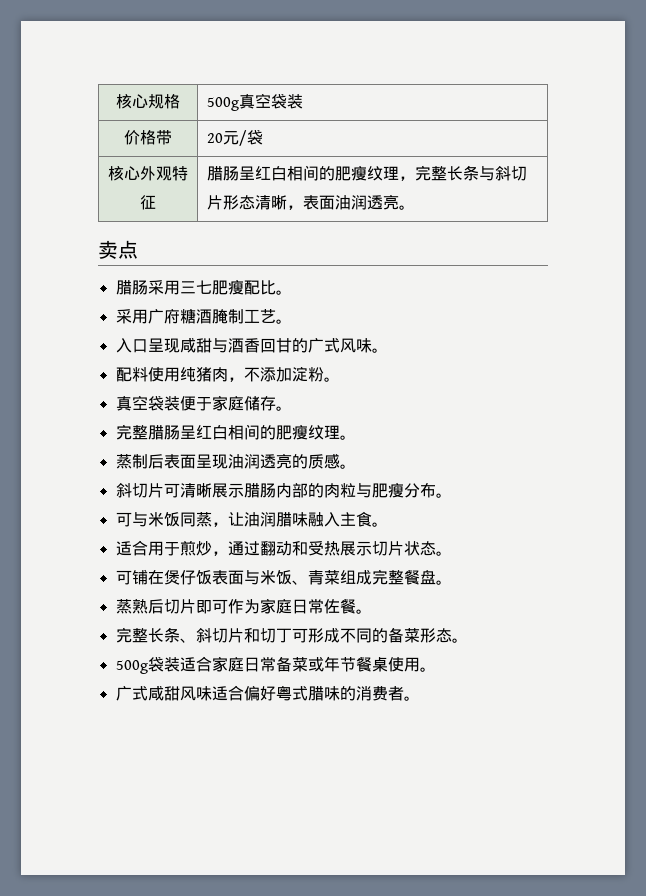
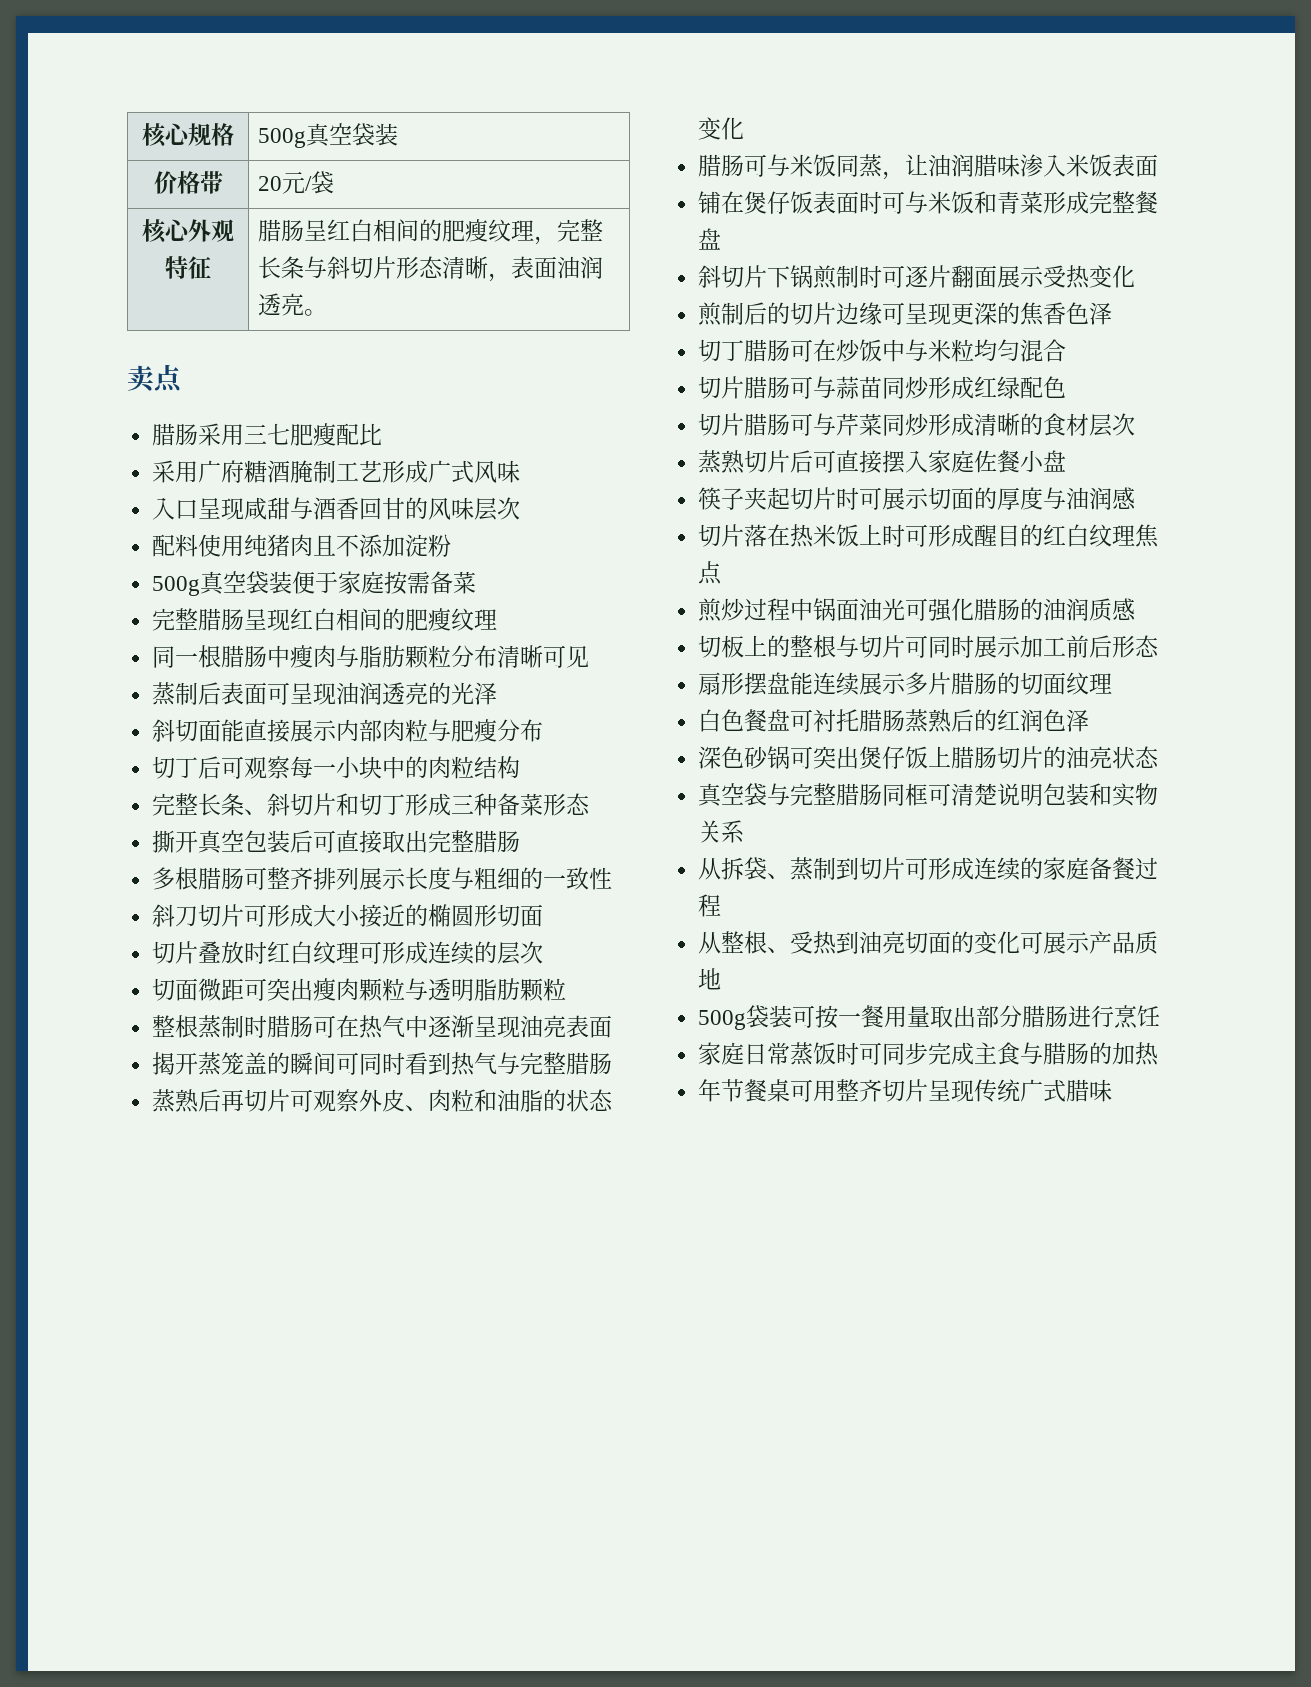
- 腊肠采用三七肥瘦配比。
+ 腊肠采用三七肥瘦配比
- 采用广府糖酒腌制工艺。
+ 采用广府糖酒腌制工艺形成广式风味
- 入口呈现咸甜与酒香回甘的广式风味。
+ 入口呈现咸甜与酒香回甘的风味层次
- 配料使用纯猪肉，不添加淀粉。
- 真空袋装便于家庭储存。
+ 配料使用纯猪肉且不添加淀粉
+ 500g真空袋装便于家庭按需备菜
- 完整腊肠呈红白相间的肥瘦纹理。
+ 完整腊肠呈现红白相间的肥瘦纹理
+ 同一根腊肠中瘦肉与脂肪颗粒分布清晰可见
- 蒸制后表面呈现油润透亮的质感。
- 斜切片可清晰展示腊肠内部的肉粒与肥瘦分布。
- 可与米饭同蒸，让油润腊味融入主食。
- 适合用于煎炒，通过翻动和受热展示切片状态。
- 可铺在煲仔饭表面与米饭、青菜组成完整餐盘。
- 蒸熟后切片即可作为家庭日常佐餐。
- 完整长条、斜切片和切丁可形成不同的备菜形态。
- 500g袋装适合家庭日常备菜或年节餐桌使用。
- 广式咸甜风味适合偏好粤式腊味的消费者。
+ 蒸制后表面可呈现油润透亮的光泽
+ 斜切面能直接展示内部肉粒与肥瘦分布
+ 切丁后可观察每一小块中的肉粒结构
+ 完整长条、斜切片和切丁形成三种备菜形态
+ 撕开真空包装后可直接取出完整腊肠
+ 多根腊肠可整齐排列展示长度与粗细的一致性
+ 斜刀切片可形成大小接近的椭圆形切面
+ 切片叠放时红白纹理可形成连续的层次
+ 切面微距可突出瘦肉颗粒与透明脂肪颗粒
+ 整根蒸制时腊肠可在热气中逐渐呈现油亮表面
+ 揭开蒸笼盖的瞬间可同时看到热气与完整腊肠
+ 蒸熟后再切片可观察外皮、肉粒和油脂的状态变化
+ 腊肠可与米饭同蒸，让油润腊味渗入米饭表面
+ 铺在煲仔饭表面时可与米饭和青菜形成完整餐盘
+ 斜切片下锅煎制时可逐片翻面展示受热变化
+ 煎制后的切片边缘可呈现更深的焦香色泽
+ 切丁腊肠可在炒饭中与米粒均匀混合
+ 切片腊肠可与蒜苗同炒形成红绿配色
+ 切片腊肠可与芹菜同炒形成清晰的食材层次
+ 蒸熟切片后可直接摆入家庭佐餐小盘
+ 筷子夹起切片时可展示切面的厚度与油润感
+ 切片落在热米饭上时可形成醒目的红白纹理焦点
+ 煎炒过程中锅面油光可强化腊肠的油润质感
+ 切板上的整根与切片可同时展示加工前后形态
+ 扇形摆盘能连续展示多片腊肠的切面纹理
+ 白色餐盘可衬托腊肠蒸熟后的红润色泽
+ 深色砂锅可突出煲仔饭上腊肠切片的油亮状态
+ 真空袋与完整腊肠同框可清楚说明包装和实物关系
+ 从拆袋、蒸制到切片可形成连续的家庭备餐过程
+ 从整根、受热到油亮切面的变化可展示产品质地
+ 500g袋装可按一餐用量取出部分腊肠进行烹饪
+ 家庭日常蒸饭时可同步完成主食与腊肠的加热
+ 年节餐桌可用整齐切片呈现传统广式腊味

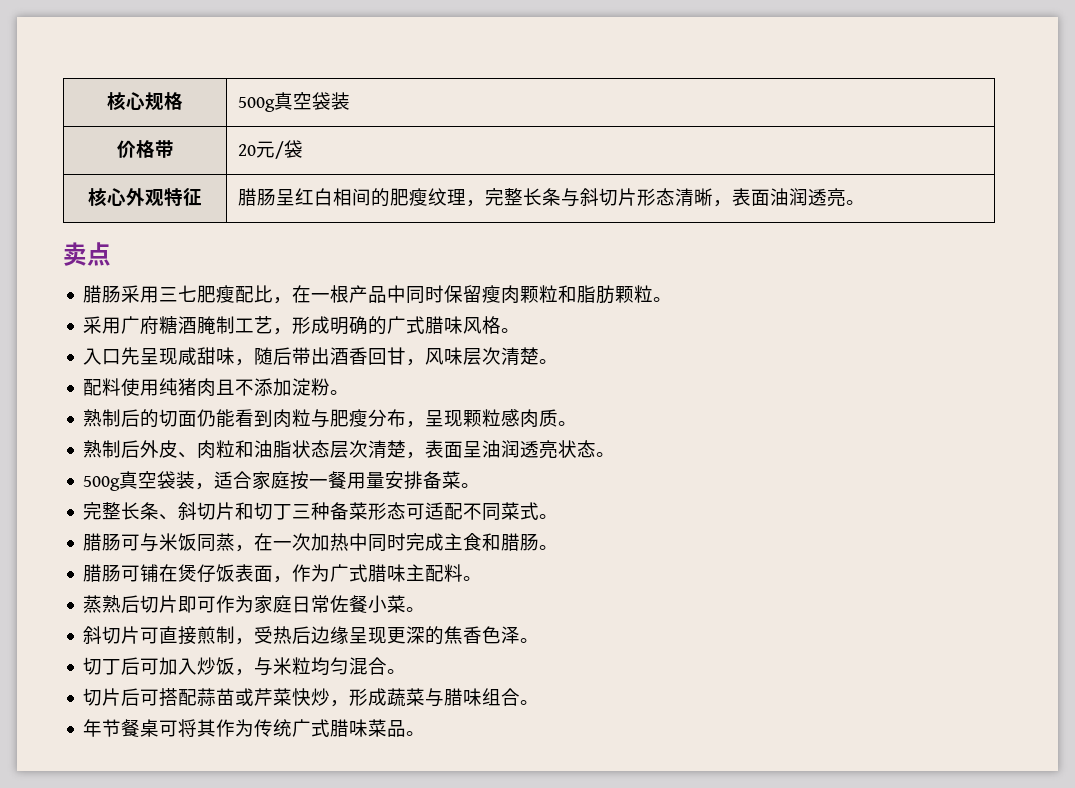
- 腊肠采用三七肥瘦配比
+ 腊肠采用三七肥瘦配比，在一根产品中同时保留瘦肉颗粒和脂肪颗粒。
- 采用广府糖酒腌制工艺形成广式风味
+ 采用广府糖酒腌制工艺，形成明确的广式腊味风格。
- 入口呈现咸甜与酒香回甘的风味层次
+ 入口先呈现咸甜味，随后带出酒香回甘，风味层次清楚。
- 配料使用纯猪肉且不添加淀粉
- 500g真空袋装便于家庭按需备菜
- 完整腊肠呈现红白相间的肥瘦纹理
- 同一根腊肠中瘦肉与脂肪颗粒分布清晰可见
- 蒸制后表面可呈现油润透亮的光泽
- 斜切面能直接展示内部肉粒与肥瘦分布
- 切丁后可观察每一小块中的肉粒结构
+ 配料使用纯猪肉且不添加淀粉。
+ 熟制后的切面仍能看到肉粒与肥瘦分布，呈现颗粒感肉质。
+ 熟制后外皮、肉粒和油脂状态层次清楚，表面呈油润透亮状态。
+ 500g真空袋装，适合家庭按一餐用量安排备菜。
- 完整长条、斜切片和切丁形成三种备菜形态
- 撕开真空包装后可直接取出完整腊肠
- 多根腊肠可整齐排列展示长度与粗细的一致性
- 斜刀切片可形成大小接近的椭圆形切面
- 切片叠放时红白纹理可形成连续的层次
- 切面微距可突出瘦肉颗粒与透明脂肪颗粒
- 整根蒸制时腊肠可在热气中逐渐呈现油亮表面
- 揭开蒸笼盖的瞬间可同时看到热气与完整腊肠
- 蒸熟后再切片可观察外皮、肉粒和油脂的状态变化
+ 完整长条、斜切片和切丁三种备菜形态可适配不同菜式。
- 腊肠可与米饭同蒸，让油润腊味渗入米饭表面
- 铺在煲仔饭表面时可与米饭和青菜形成完整餐盘
- 斜切片下锅煎制时可逐片翻面展示受热变化
- 煎制后的切片边缘可呈现更深的焦香色泽
- 切丁腊肠可在炒饭中与米粒均匀混合
- 切片腊肠可与蒜苗同炒形成红绿配色
- 切片腊肠可与芹菜同炒形成清晰的食材层次
- 蒸熟切片后可直接摆入家庭佐餐小盘
- 筷子夹起切片时可展示切面的厚度与油润感
- 切片落在热米饭上时可形成醒目的红白纹理焦点
- 煎炒过程中锅面油光可强化腊肠的油润质感
- 切板上的整根与切片可同时展示加工前后形态
- 扇形摆盘能连续展示多片腊肠的切面纹理
- 白色餐盘可衬托腊肠蒸熟后的红润色泽
- 深色砂锅可突出煲仔饭上腊肠切片的油亮状态
- 真空袋与完整腊肠同框可清楚说明包装和实物关系
- 从拆袋、蒸制到切片可形成连续的家庭备餐过程
- 从整根、受热到油亮切面的变化可展示产品质地
- 500g袋装可按一餐用量取出部分腊肠进行烹饪
- 家庭日常蒸饭时可同步完成主食与腊肠的加热
+ 腊肠可与米饭同蒸，在一次加热中同时完成主食和腊肠。
+ 腊肠可铺在煲仔饭表面，作为广式腊味主配料。
+ 蒸熟后切片即可作为家庭日常佐餐小菜。
+ 斜切片可直接煎制，受热后边缘呈现更深的焦香色泽。
+ 切丁后可加入炒饭，与米粒均匀混合。
+ 切片后可搭配蒜苗或芹菜快炒，形成蔬菜与腊味组合。
- 年节餐桌可用整齐切片呈现传统广式腊味
+ 年节餐桌可将其作为传统广式腊味菜品。

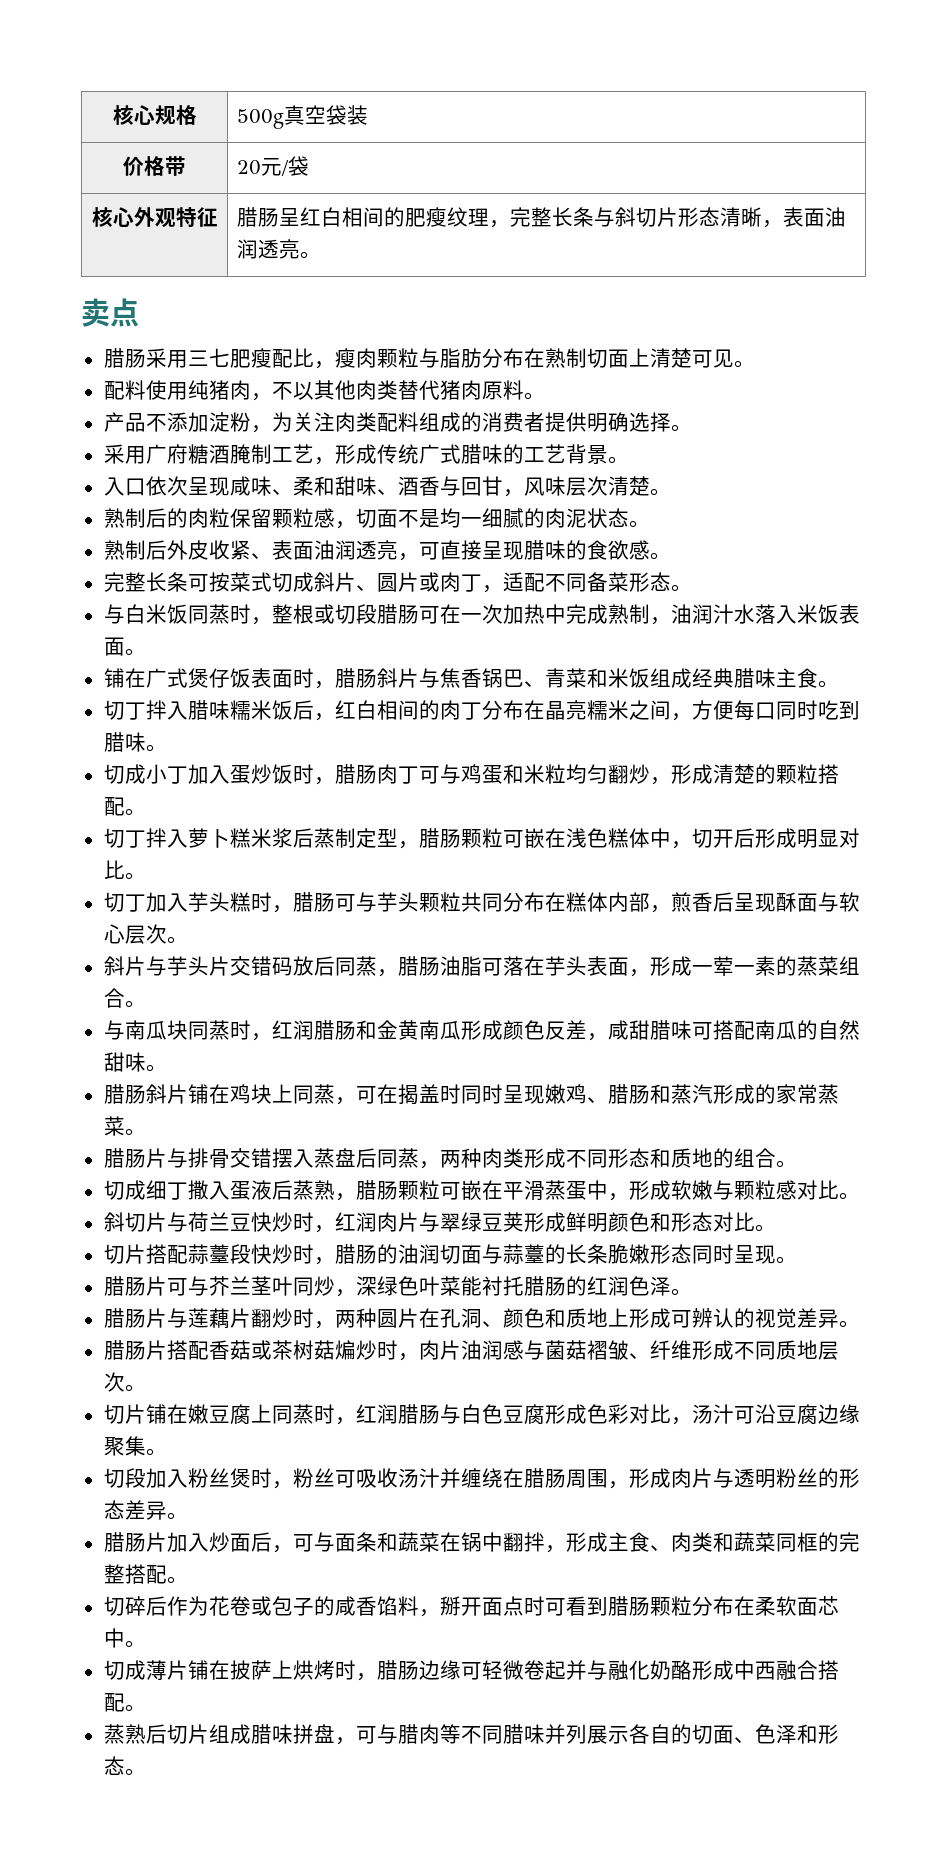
- 腊肠采用三七肥瘦配比，在一根产品中同时保留瘦肉颗粒和脂肪颗粒。
+ 腊肠采用三七肥瘦配比，瘦肉颗粒与脂肪分布在熟制切面上清楚可见。
+ 配料使用纯猪肉，不以其他肉类替代猪肉原料。
+ 产品不添加淀粉，为关注肉类配料组成的消费者提供明确选择。
- 采用广府糖酒腌制工艺，形成明确的广式腊味风格。
+ 采用广府糖酒腌制工艺，形成传统广式腊味的工艺背景。
- 入口先呈现咸甜味，随后带出酒香回甘，风味层次清楚。
+ 入口依次呈现咸味、柔和甜味、酒香与回甘，风味层次清楚。
- 配料使用纯猪肉且不添加淀粉。
- 熟制后的切面仍能看到肉粒与肥瘦分布，呈现颗粒感肉质。
- 熟制后外皮、肉粒和油脂状态层次清楚，表面呈油润透亮状态。
- 500g真空袋装，适合家庭按一餐用量安排备菜。
- 完整长条、斜切片和切丁三种备菜形态可适配不同菜式。
- 腊肠可与米饭同蒸，在一次加热中同时完成主食和腊肠。
- 腊肠可铺在煲仔饭表面，作为广式腊味主配料。
- 蒸熟后切片即可作为家庭日常佐餐小菜。
- 斜切片可直接煎制，受热后边缘呈现更深的焦香色泽。
- 切丁后可加入炒饭，与米粒均匀混合。
- 切片后可搭配蒜苗或芹菜快炒，形成蔬菜与腊味组合。
- 年节餐桌可将其作为传统广式腊味菜品。
+ 熟制后的肉粒保留颗粒感，切面不是均一细腻的肉泥状态。
+ 熟制后外皮收紧、表面油润透亮，可直接呈现腊味的食欲感。
+ 完整长条可按菜式切成斜片、圆片或肉丁，适配不同备菜形态。
+ 与白米饭同蒸时，整根或切段腊肠可在一次加热中完成熟制，油润汁水落入米饭表面。
+ 铺在广式煲仔饭表面时，腊肠斜片与焦香锅巴、青菜和米饭组成经典腊味主食。
+ 切丁拌入腊味糯米饭后，红白相间的肉丁分布在晶亮糯米之间，方便每口同时吃到腊味。
+ 切成小丁加入蛋炒饭时，腊肠肉丁可与鸡蛋和米粒均匀翻炒，形成清楚的颗粒搭配。
+ 切丁拌入萝卜糕米浆后蒸制定型，腊肠颗粒可嵌在浅色糕体中，切开后形成明显对比。
+ 切丁加入芋头糕时，腊肠可与芋头颗粒共同分布在糕体内部，煎香后呈现酥面与软心层次。
+ 斜片与芋头片交错码放后同蒸，腊肠油脂可落在芋头表面，形成一荤一素的蒸菜组合。
+ 与南瓜块同蒸时，红润腊肠和金黄南瓜形成颜色反差，咸甜腊味可搭配南瓜的自然甜味。
+ 腊肠斜片铺在鸡块上同蒸，可在揭盖时同时呈现嫩鸡、腊肠和蒸汽形成的家常蒸菜。
+ 腊肠片与排骨交错摆入蒸盘后同蒸，两种肉类形成不同形态和质地的组合。
+ 切成细丁撒入蛋液后蒸熟，腊肠颗粒可嵌在平滑蒸蛋中，形成软嫩与颗粒感对比。
+ 斜切片与荷兰豆快炒时，红润肉片与翠绿豆荚形成鲜明颜色和形态对比。
+ 切片搭配蒜薹段快炒时，腊肠的油润切面与蒜薹的长条脆嫩形态同时呈现。
+ 腊肠片可与芥兰茎叶同炒，深绿色叶菜能衬托腊肠的红润色泽。
+ 腊肠片与莲藕片翻炒时，两种圆片在孔洞、颜色和质地上形成可辨认的视觉差异。
+ 腊肠片搭配香菇或茶树菇煸炒时，肉片油润感与菌菇褶皱、纤维形成不同质地层次。
+ 切片铺在嫩豆腐上同蒸时，红润腊肠与白色豆腐形成色彩对比，汤汁可沿豆腐边缘聚集。
+ 切段加入粉丝煲时，粉丝可吸收汤汁并缠绕在腊肠周围，形成肉片与透明粉丝的形态差异。
+ 腊肠片加入炒面后，可与面条和蔬菜在锅中翻拌，形成主食、肉类和蔬菜同框的完整搭配。
+ 切碎后作为花卷或包子的咸香馅料，掰开面点时可看到腊肠颗粒分布在柔软面芯中。
+ 切成薄片铺在披萨上烘烤时，腊肠边缘可轻微卷起并与融化奶酪形成中西融合搭配。
+ 蒸熟后切片组成腊味拼盘，可与腊肉等不同腊味并列展示各自的切面、色泽和形态。

